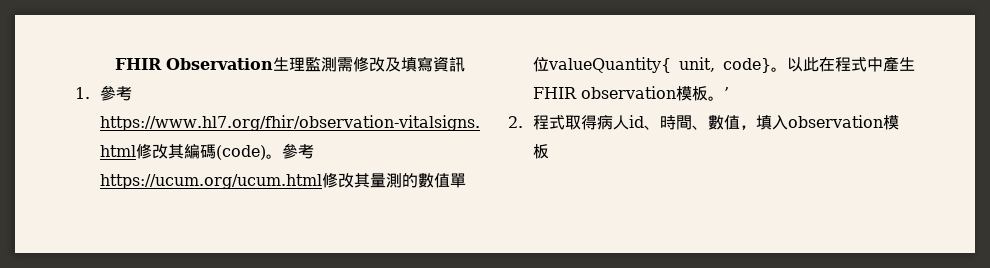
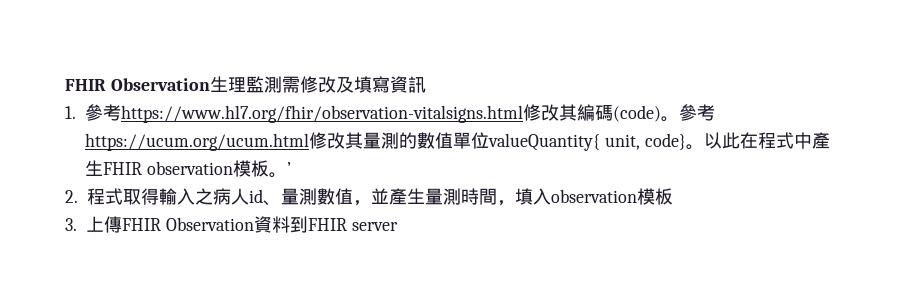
- 2.程式取得病人id、時間、數值，填入observation模板
+ 2.程式取得輸入之病人id、量測數值，並產生量測時間，填入observation模板
+ 3.上傳FHIR Observation資料到FHIR server

